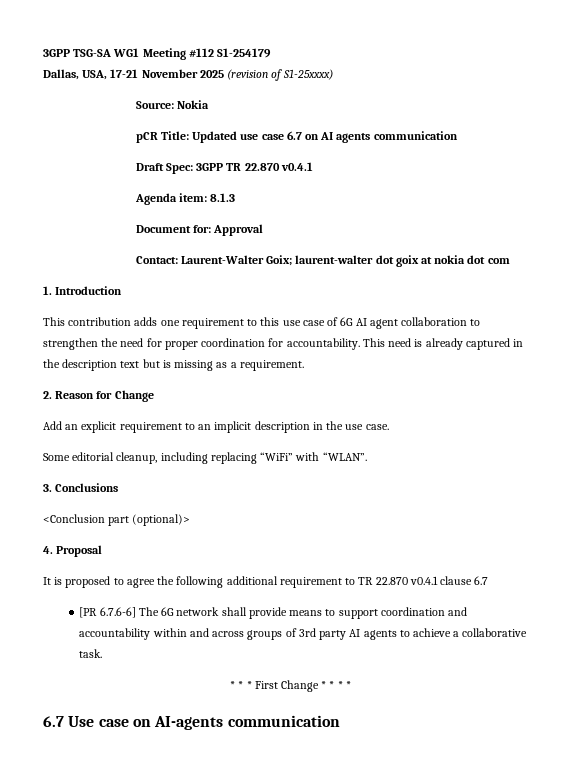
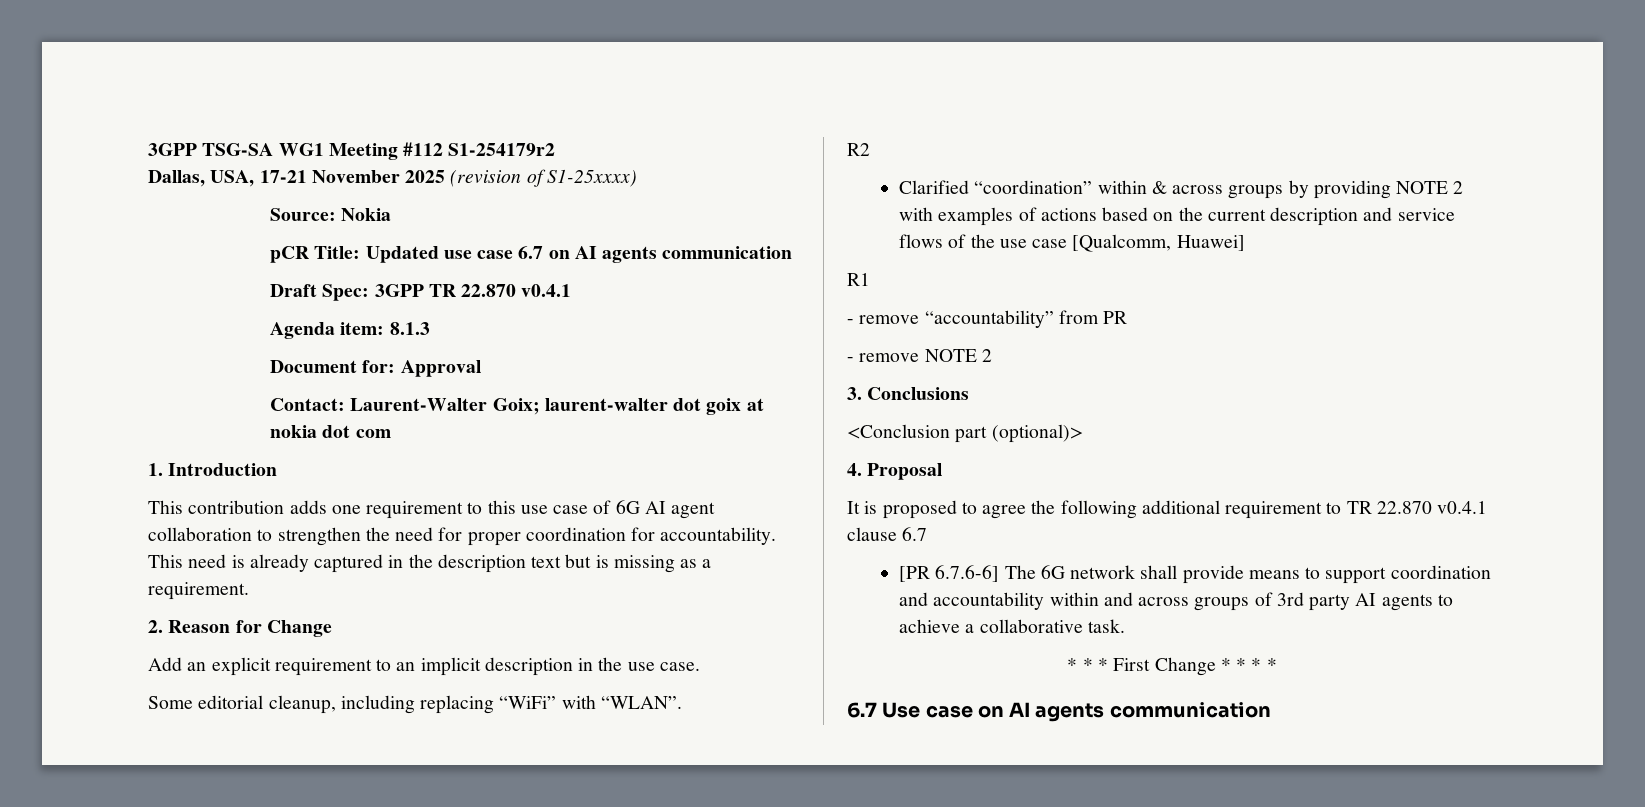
- 3GPP TSG-SA WG1 Meeting #112 S1-254179
+ 3GPP TSG-SA WG1 Meeting #112 S1-254179r2
+ R2
+ Clarified “coordination” within & across groups by providing NOTE 2 with examples of actions based on the current description and service flows of the use case [Qualcomm, Huawei]
+ R1
+ - remove “accountability” from PR
+ - remove NOTE 2
- 6.7 Use case on AI-agents communication
+ 6.7 Use case on AI agents communication

